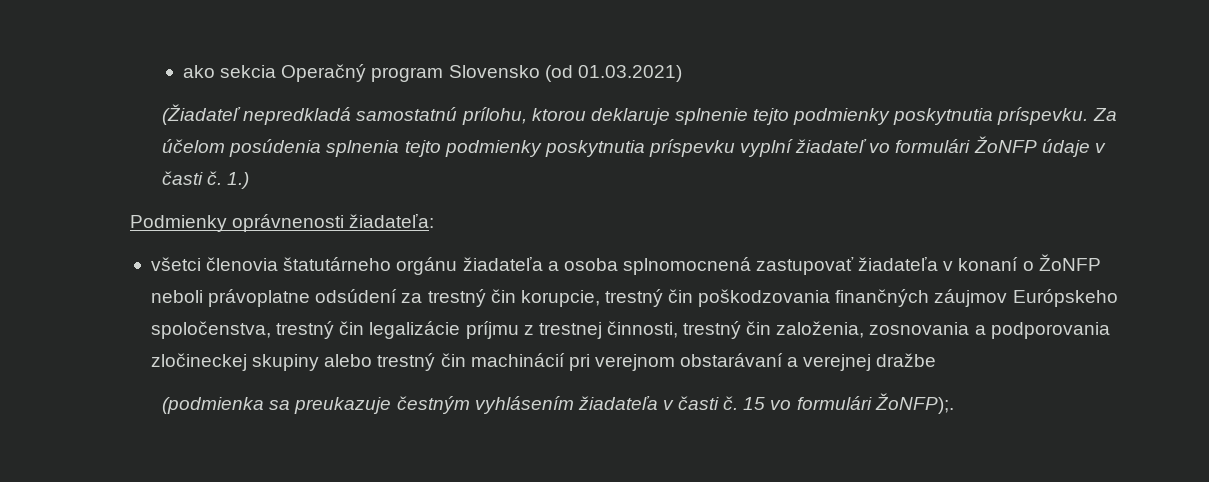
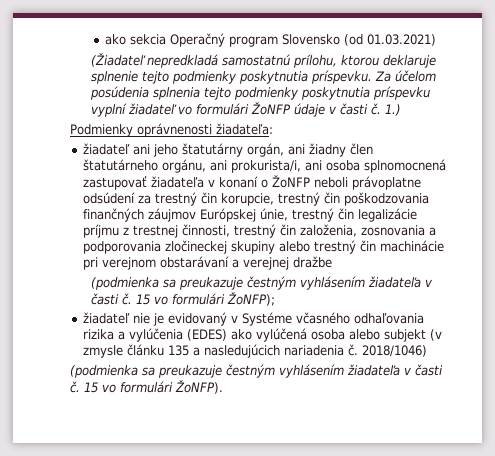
- všetci členovia štatutárneho orgánu žiadateľa a osoba splnomocnená zastupovať žiadateľa v konaní o ŽoNFP neboli právoplatne odsúdení za trestný čin korupcie, trestný čin poškodzovania finančných záujmov Európskeho spoločenstva, trestný čin legalizácie príjmu z trestnej činnosti, trestný čin založenia, zosnovania a podporovania zločineckej skupiny alebo trestný čin machinácií pri verejnom obstarávaní a verejnej dražbe
+ žiadateľ ani jeho štatutárny orgán, ani žiadny člen štatutárneho orgánu, ani prokurista/i, ani osoba splnomocnená zastupovať žiadateľa v konaní o ŽoNFP neboli právoplatne odsúdení za trestný čin korupcie, trestný čin poškodzovania finančných záujmov Európskej únie, trestný čin legalizácie príjmu z trestnej činnosti, trestný čin založenia, zosnovania a podporovania zločineckej skupiny alebo trestný čin machinácie pri verejnom obstarávaní a verejnej dražbe
- 15 vo formulári ŽoNFP);.
+ 15 vo formulári ŽoNFP);
+ žiadateľ nie je evidovaný v Systéme včasného odhaľovania rizika a vylúčenia (EDES) ako vylúčená osoba alebo subjekt (v zmysle článku 135 a nasledujúcich nariadenia č. 2018/1046)
+ (podmienka sa preukazuje čestným vyhlásením žiadateľa v časti č. 15 vo formulári ŽoNFP).

